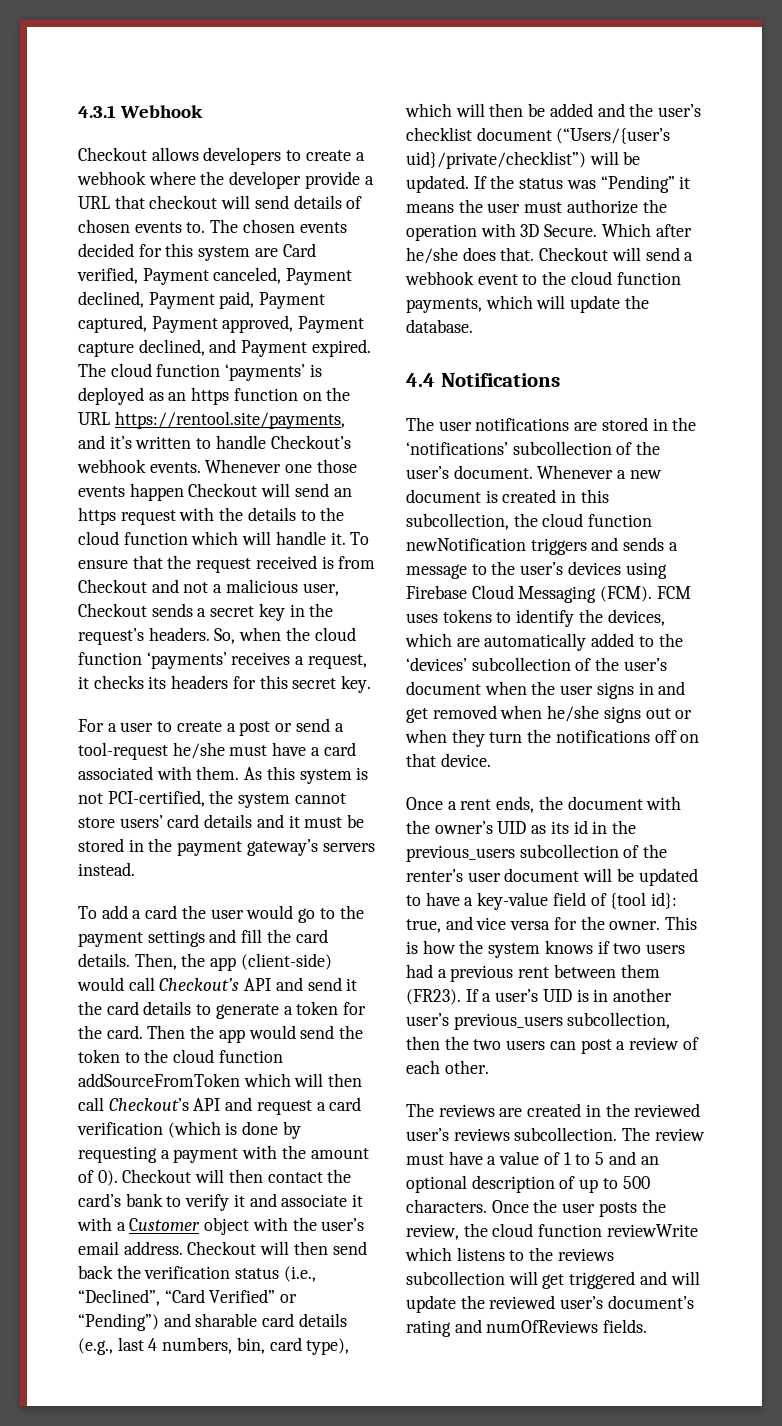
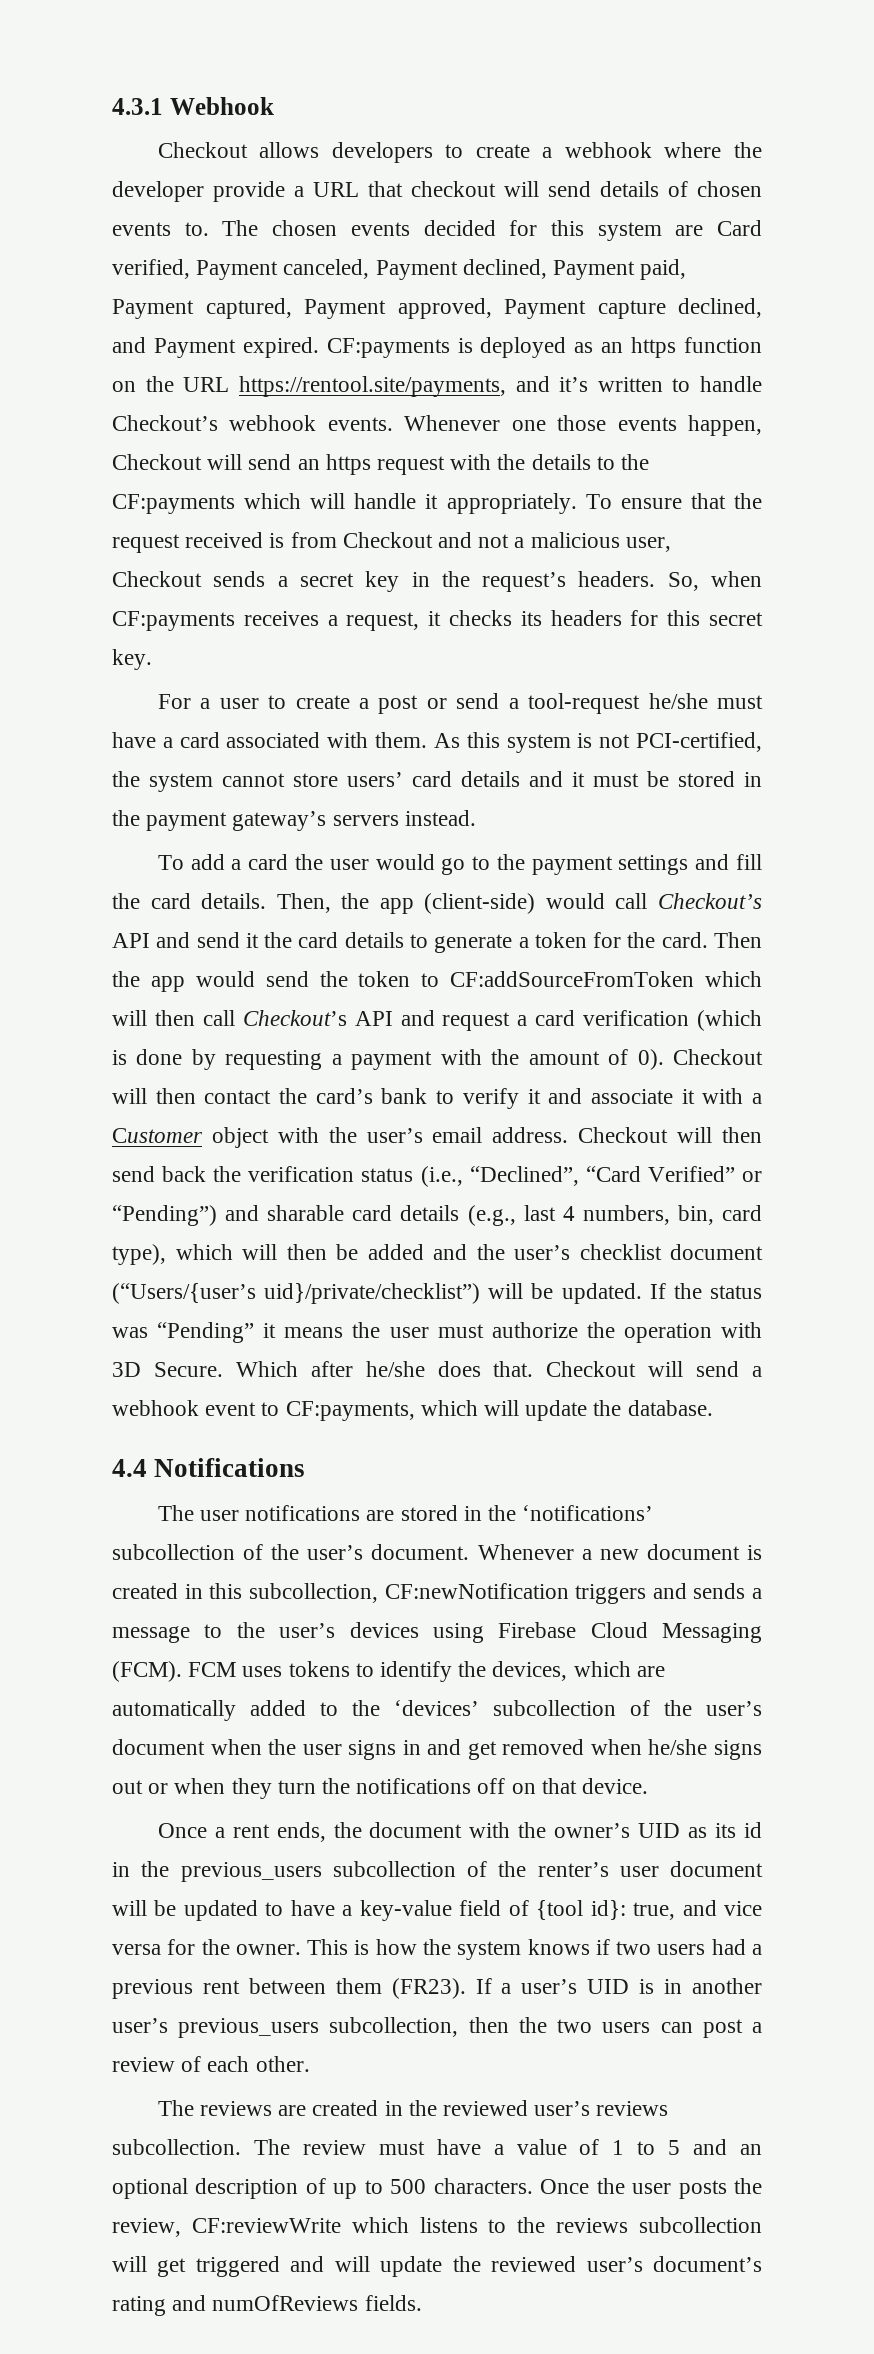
- The cloud function ‘payments’ is deployed as an https function on the URL https://rentool.site/payments, and it’s written to handle Checkout’s webhook events.
+ CF:payments is deployed as an https function on the URL https://rentool.site/payments, and it’s written to handle Checkout’s webhook events.
- Whenever one those events happen Checkout will send an https request with the details to the cloud function which will handle it.
+ Whenever one those events happen, Checkout will send an https request with the details to the CF:payments which will handle it appropriately.
- So, when the cloud function ‘payments’ receives a request, it checks its headers for this secret key.
+ So, when CF:payments receives a request, it checks its headers for this secret key.
- Then the app would send the token to the cloud function addSourceFromToken which will then call Checkout’s API and request a card verification (which is done by requesting a payment with the amount of 0).
+ Then the app would send the token to CF:addSourceFromToken which will then call Checkout’s API and request a card verification (which is done by requesting a payment with the amount of 0).
- Checkout will send a webhook event to the cloud function payments, which will update the database.
+ Checkout will send a webhook event to CF:payments, which will update the database.
- Whenever a new document is created in this subcollection, the cloud function newNotification triggers and sends a message to the user’s devices using Firebase Cloud Messaging (FCM).
+ Whenever a new document is created in this subcollection, CF:newNotification triggers and sends a message to the user’s devices using Firebase Cloud Messaging (FCM).
- Once the user posts the review, the cloud function reviewWrite which listens to the reviews subcollection will get triggered and will update the reviewed user’s document’s rating and numOfReviews fields.
+ Once the user posts the review, CF:reviewWrite which listens to the reviews subcollection will get triggered and will update the reviewed user’s document’s rating and numOfReviews fields.

